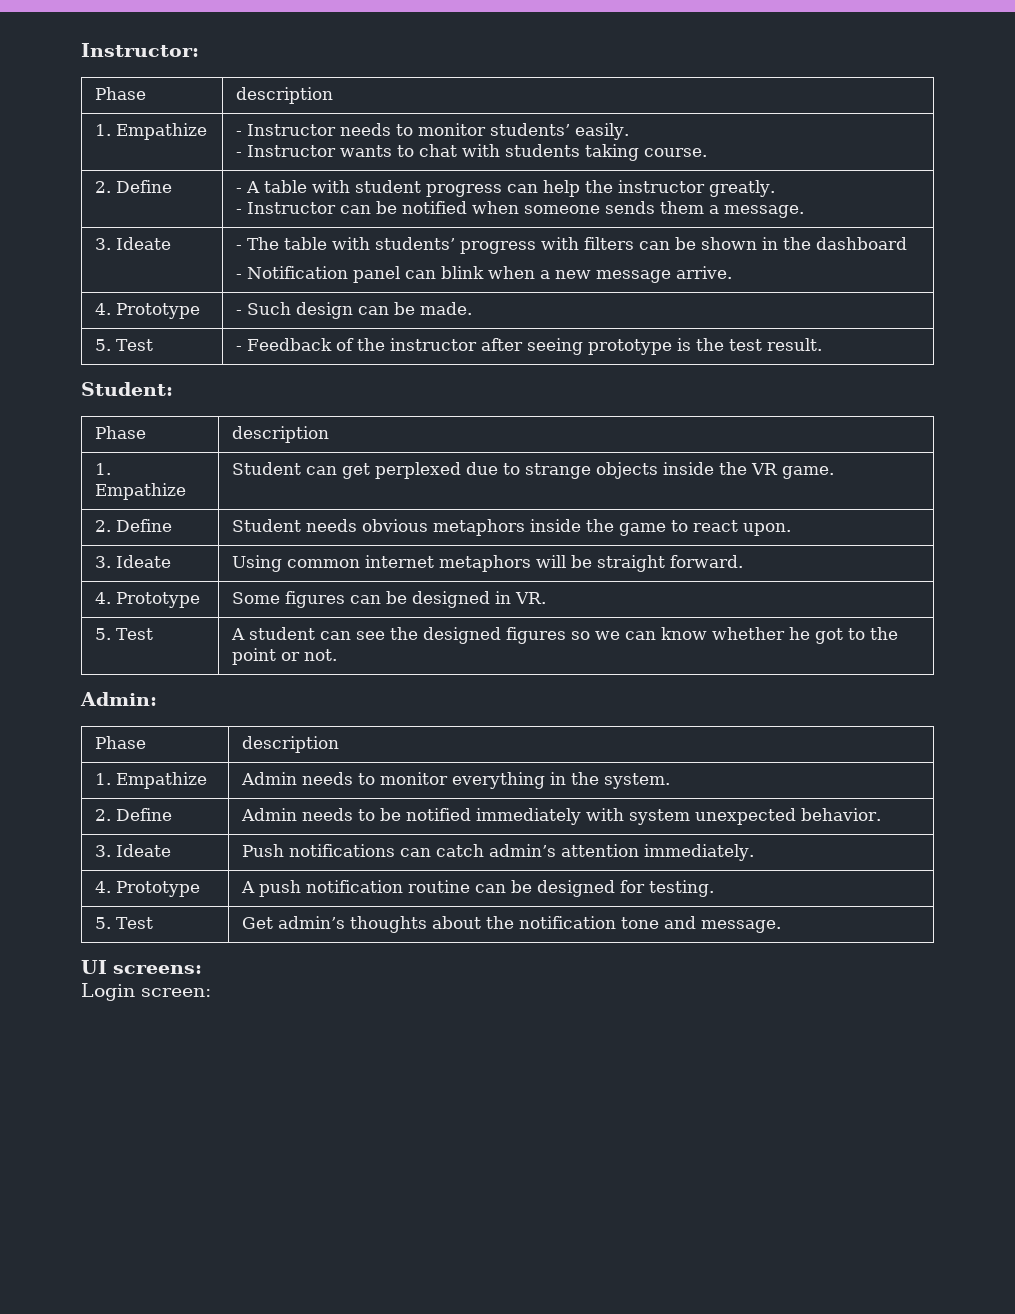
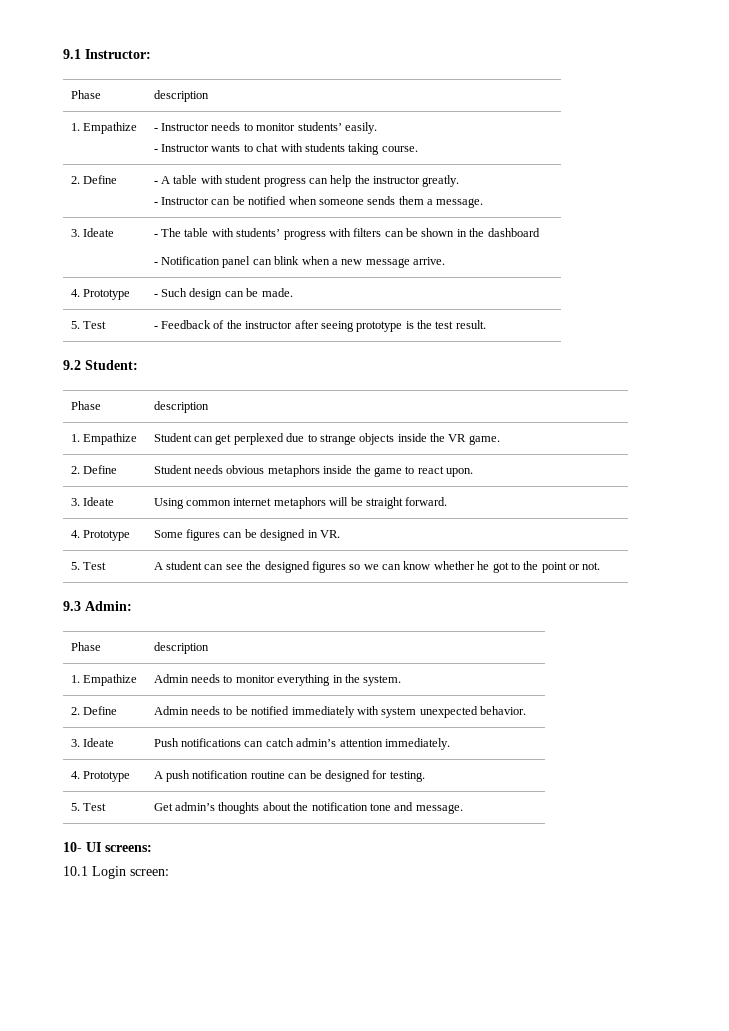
- Instructor:
+ 9.1 Instructor:
- Student:
+ 9.2 Student:
- Admin:
+ 9.3 Admin:
- UI screens:
+ 10- UI screens:
- Login screen:
+ 10.1 Login screen:

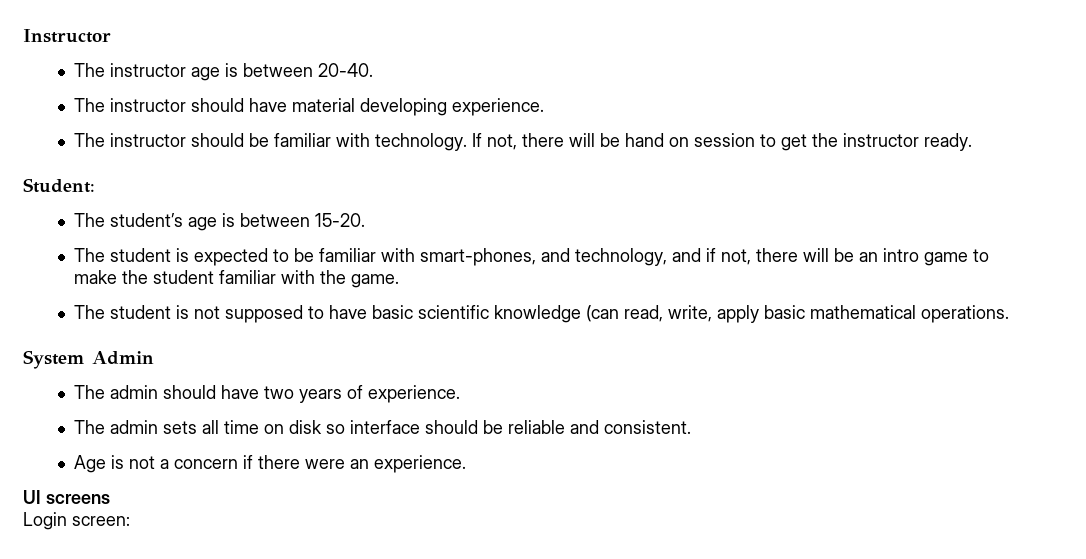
- 9.1 Instructor:
- Phase | description
- 1. Empathize | - Instructor needs to monitor students’ easily.
- - Instructor wants to chat with students taking course.
- 2. Define | - A table with student progress can help the instructor greatly.
- - Instructor can be notified when someone sends them a message.
- 3. Ideate | - The table with students’ progress with filters can be shown in the dashboard
- - Notification panel can blink when a new message arrive.
- 4. Prototype | - Such design can be made.
- 5. Test | - Feedback of the instructor after seeing prototype is the test result.
- 9.2 Student:
- Phase | description
- 1. Empathize | Student can get perplexed due to strange objects inside the VR game.
- 2. Define | Student needs obvious metaphors inside the game to react upon.
- 3. Ideate | Using common internet metaphors will be straight forward.
- 4. Prototype | Some figures can be designed in VR.
- 5. Test | A student can see the designed figures so we can know whether he got to the point or not.
- 9.3 Admin:
- Phase | description
- 1. Empathize | Admin needs to monitor everything in the system.
- 2. Define | Admin needs to be notified immediately with system unexpected behavior.
- 3. Ideate | Push notifications can catch admin’s attention immediately.
- 4. Prototype | A push notification routine can be designed for testing.
- 5. Test | Get admin’s thoughts about the notification tone and message.
- 10- UI screens:
- 10.1 Login screen:
+ Instructor
+ The instructor age is between 20-40.
+ The instructor should have material developing experience.
+ The instructor should be familiar with technology. If not, there will be hand on session to get the instructor ready.
+ Student:
+ The student’s age is between 15-20.
+ The student is expected to be familiar with smart-phones, and technology, and if not, there will be an intro game to make the student familiar with the game.
+ The student is not supposed to have basic scientific knowledge (can read, write, apply basic mathematical operations.
+ System Admin
+ The admin should have two years of experience.
+ The admin sets all time on disk so interface should be reliable and consistent.
+ Age is not a concern if there were an experience.
+ UI screens
+ Login screen:

